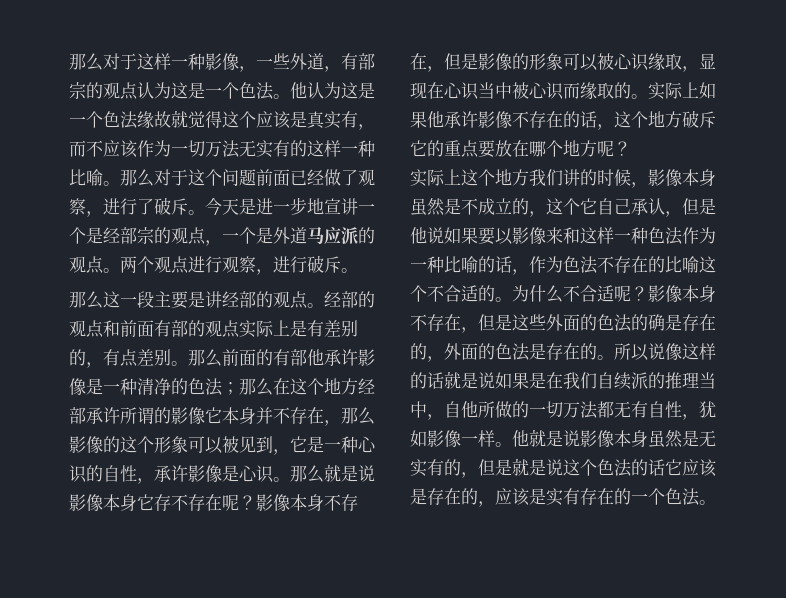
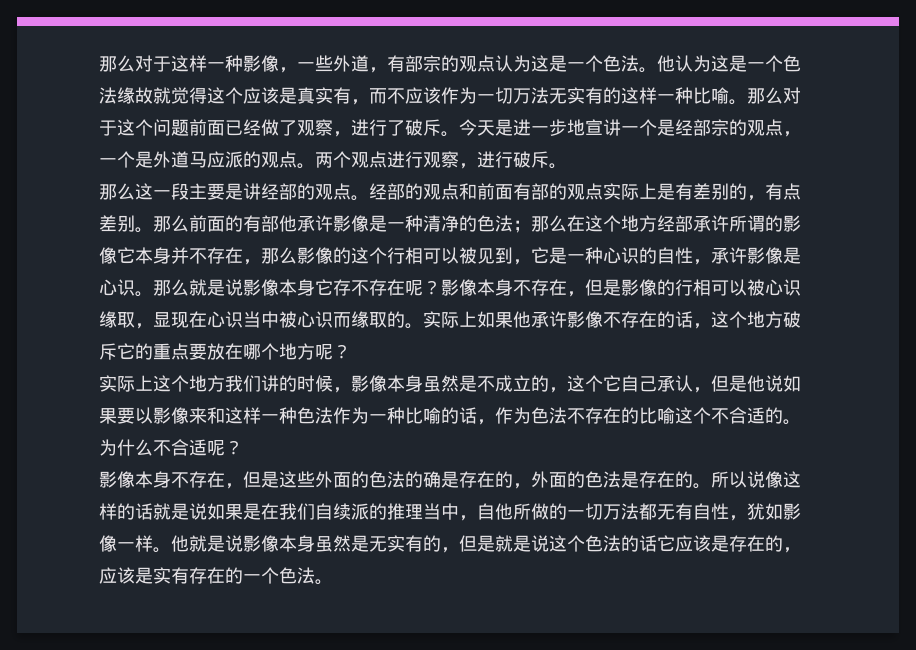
- 那么前面的有部他承许影像是一种清净的色法；那么在这个地方经部承许所谓的影像它本身并不存在，那么影像的这个形象可以被见到，它是一种心识的自性，承许影像是心识。
+ 那么前面的有部他承许影像是一种清净的色法；那么在这个地方经部承许所谓的影像它本身并不存在，那么影像的这个行相可以被见到，它是一种心识的自性，承许影像是心识。
- 影像本身不存在，但是影像的形象可以被心识缘取，显现在心识当中被心识而缘取的。
+ 影像本身不存在，但是影像的行相可以被心识缘取，显现在心识当中被心识而缘取的。
- 为什么不合适呢？影像本身不存在，但是这些外面的色法的确是存在的，外面的色法是存在的。
+ 为什么不合适呢？
+ 影像本身不存在，但是这些外面的色法的确是存在的，外面的色法是存在的。

